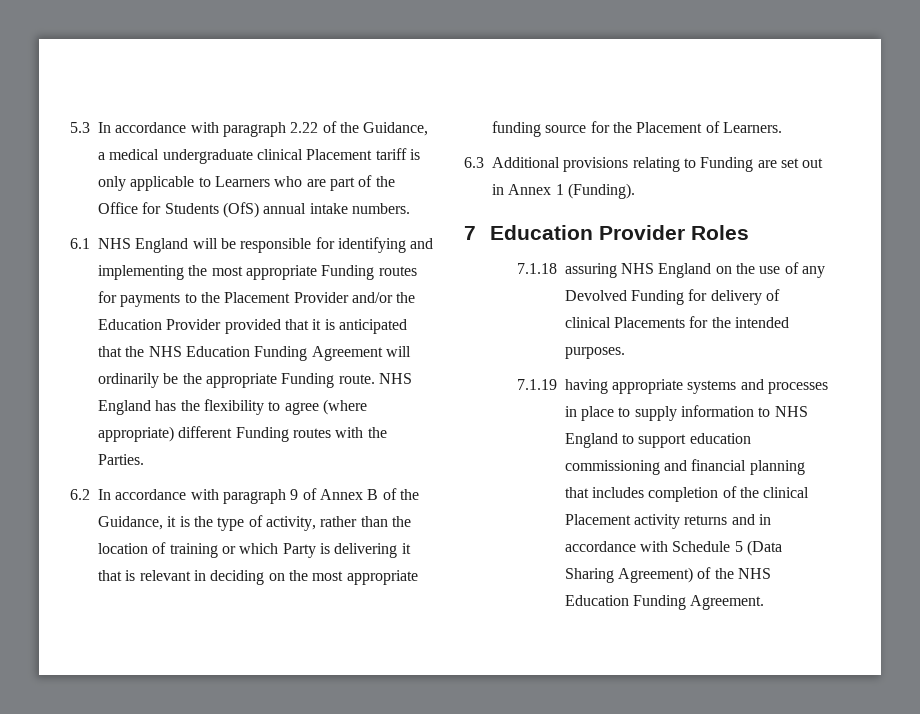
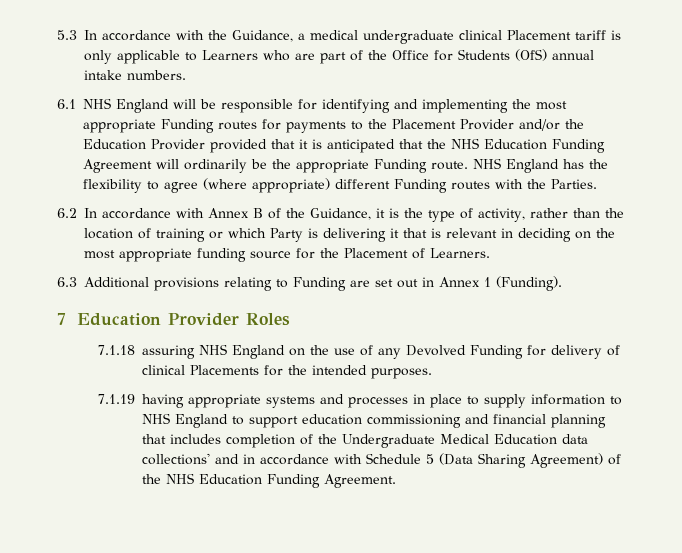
- 5.3 In accordance with paragraph 2.22 of the Guidance, a medical undergraduate clinical Placement tariff is only applicable to Learners who are part of the Office for Students (OfS) annual intake numbers.
+ 5.3 In accordance with the Guidance, a medical undergraduate clinical Placement tariff is only applicable to Learners who are part of the Office for Students (OfS) annual intake numbers.
- 6.2 In accordance with paragraph 9 of Annex B of the Guidance, it is the type of activity, rather than the location of training or which Party is delivering it that is relevant in deciding on the most appropriate funding source for the Placement of Learners.
+ 6.2 In accordance with Annex B of the Guidance, it is the type of activity, rather than the location of training or which Party is delivering it that is relevant in deciding on the most appropriate funding source for the Placement of Learners.
- 7.1.19 having appropriate systems and processes in place to supply information to NHS England to support education commissioning and financial planning that includes completion of the clinical Placement activity returns and in accordance with Schedule 5 (Data Sharing Agreement) of the NHS Education Funding Agreement.
+ 7.1.19 having appropriate systems and processes in place to supply information to NHS England to support education commissioning and financial planning that includes completion of the Undergraduate Medical Education data collections' and in accordance with Schedule 5 (Data Sharing Agreement) of the NHS Education Funding Agreement.

